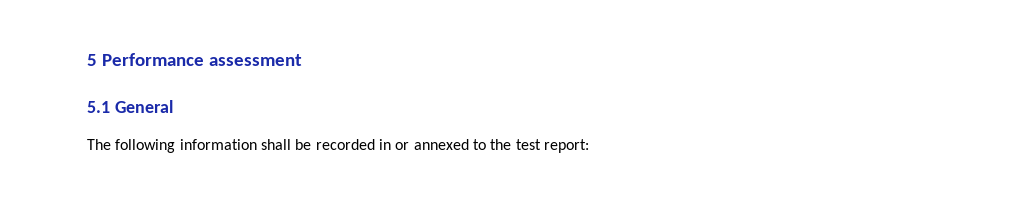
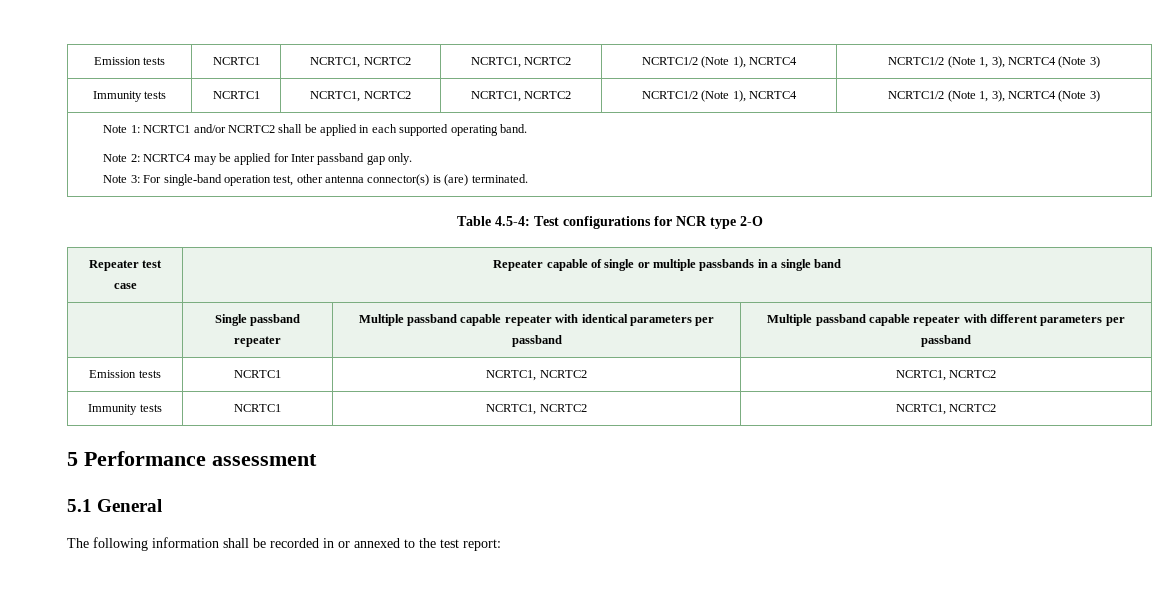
+ Emission tests | NCRTC1 | NCRTC1, NCRTC2 | NCRTC1, NCRTC2 | NCRTC1/2 (Note 1), NCRTC4 | NCRTC1/2 (Note 1, 3), NCRTC4 (Note 3)
+ Immunity tests | NCRTC1 | NCRTC1, NCRTC2 | NCRTC1, NCRTC2 | NCRTC1/2 (Note 1), NCRTC4 | NCRTC1/2 (Note 1, 3), NCRTC4 (Note 3)
+ Note 1: NCRTC1 and/or NCRTC2 shall be applied in each supported operating band.
+ Note 2: NCRTC4 may be applied for Inter passband gap only.
+ Note 3: For single-band operation test, other antenna connector(s) is (are) terminated.
+ Table 4.5-4: Test configurations for NCR type 2-O
+ Repeater test case | Repeater capable of single or multiple passbands in a single band
+ | Single passband repeater | Multiple passband capable repeater with identical parameters per passband | Multiple passband capable repeater with different parameters per passband
+ Emission tests | NCRTC1 | NCRTC1, NCRTC2 | NCRTC1, NCRTC2
+ Immunity tests | NCRTC1 | NCRTC1, NCRTC2 | NCRTC1, NCRTC2

